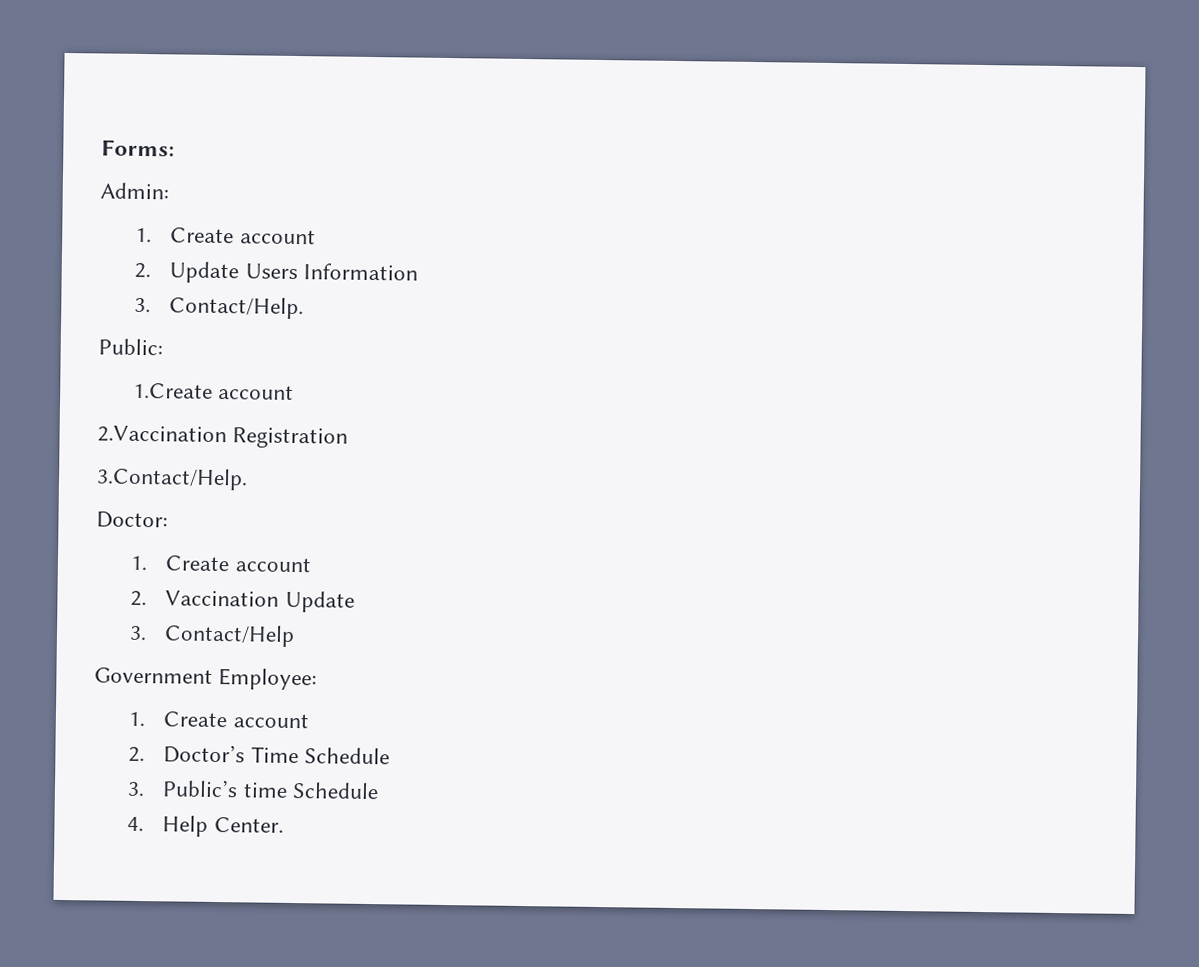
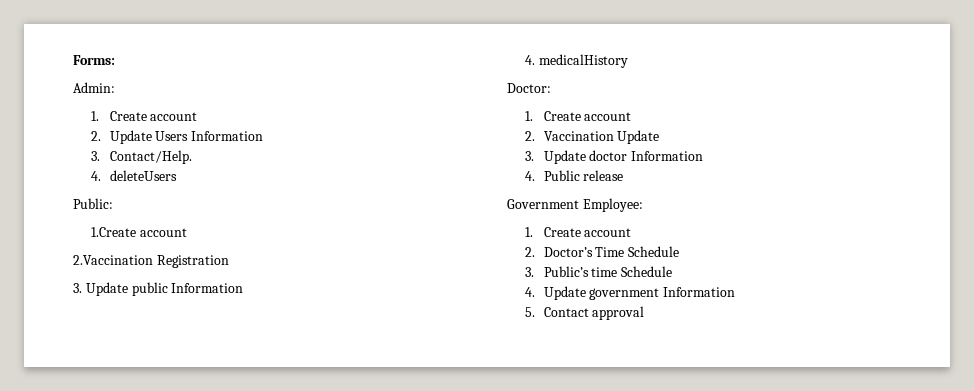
+ 4. deleteUsers
- 3.Contact/Help.
+ 3. Update public Information
+ 4. medicalHistory
- 3. Contact/Help
+ 3. Update doctor Information
+ 4. Public release
- 4. Help Center.
+ 4. Update government Information
+ 5. Contact approval

